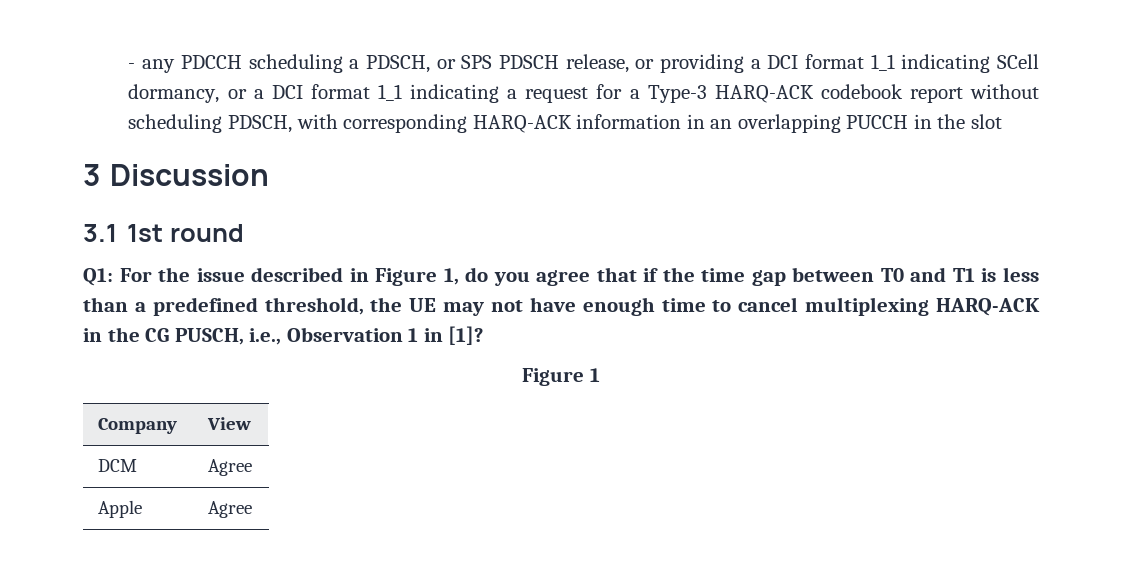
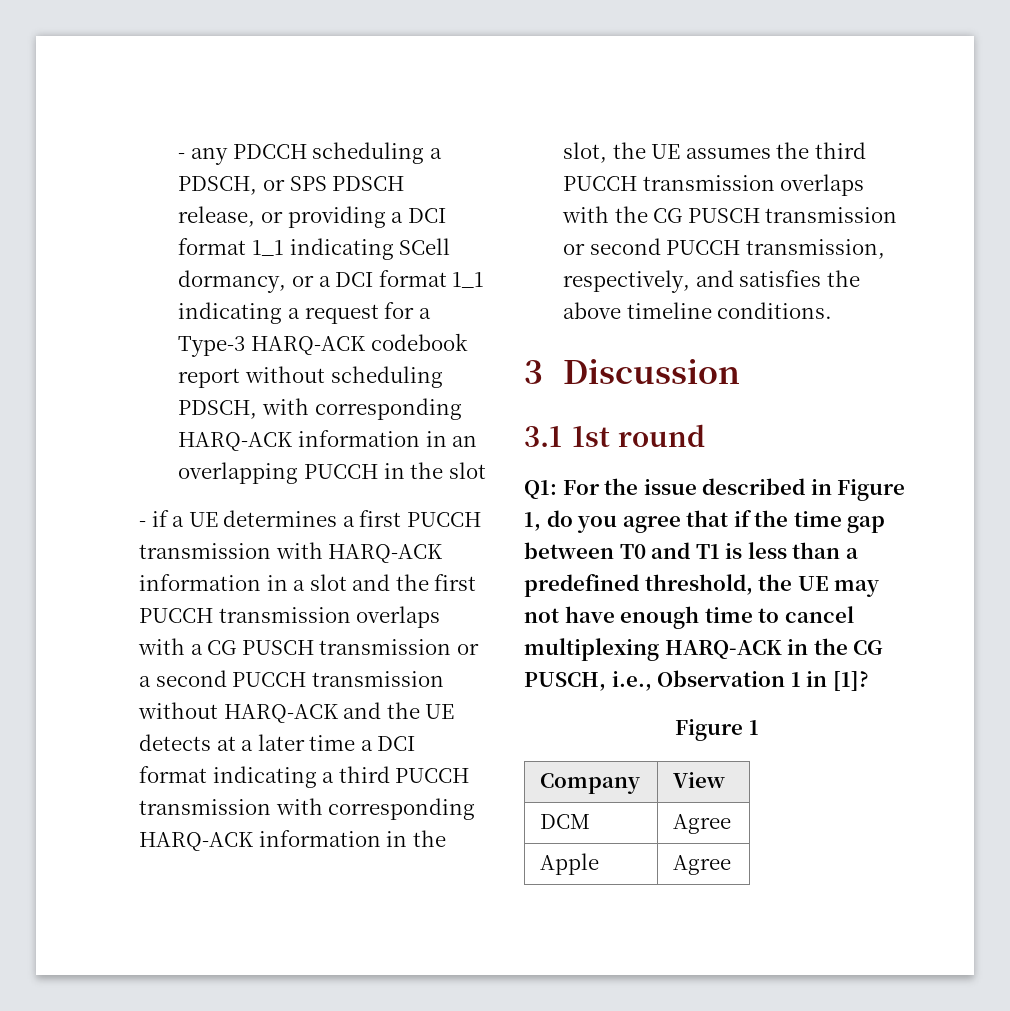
+ - if a UE determines a first PUCCH transmission with HARQ-ACK information in a slot and the first PUCCH transmission overlaps with a CG PUSCH transmission or a second PUCCH transmission without HARQ-ACK and the UE detects at a later time a DCI format indicating a third PUCCH transmission with corresponding HARQ-ACK information in the slot, the UE assumes the third PUCCH transmission overlaps with the CG PUSCH transmission or second PUCCH transmission, respectively, and satisfies the above timeline conditions.

